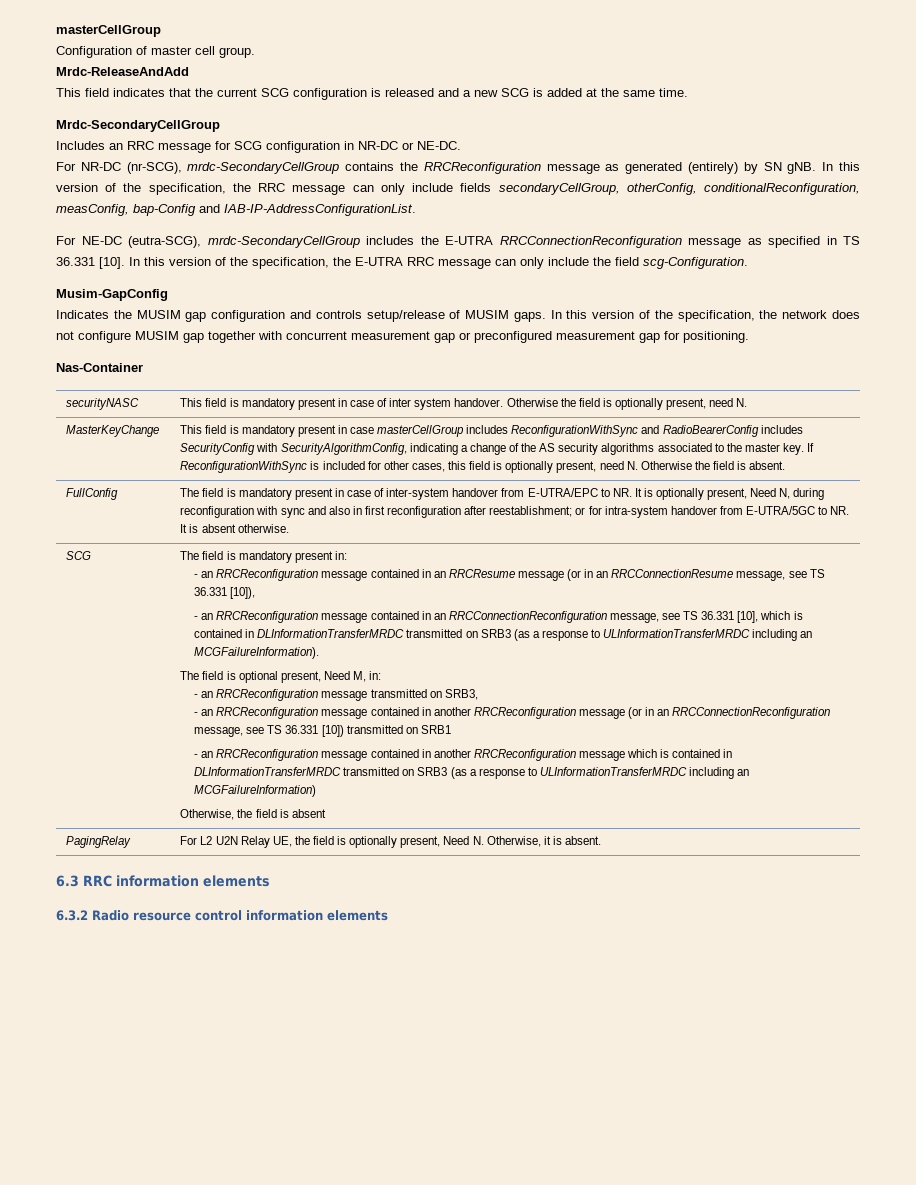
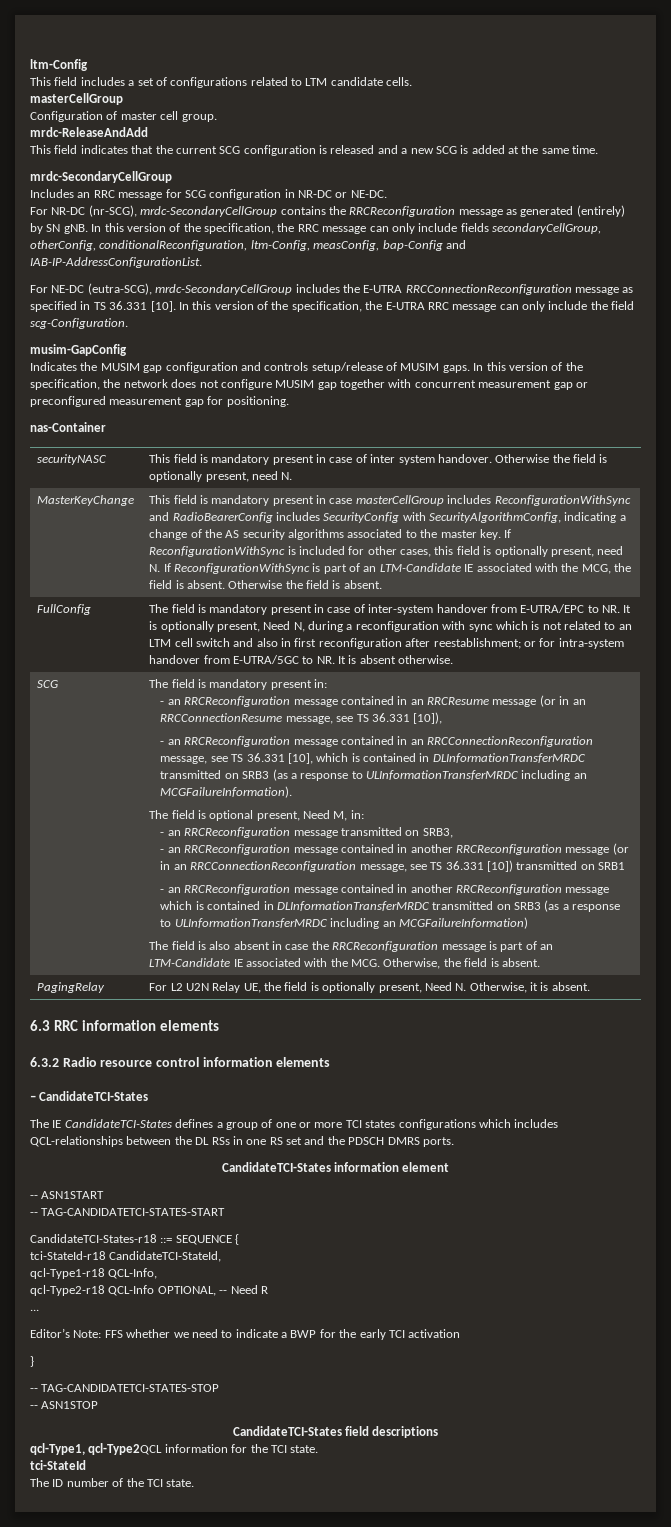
+ ltm-Config
+ This field includes a set of configurations related to LTM candidate cells.
- Mrdc-ReleaseAndAdd
+ mrdc-ReleaseAndAdd
  This field indicates that the current SCG configuration is released and a new SCG is added at the same time.
- Mrdc-SecondaryCellGroup
+ mrdc-SecondaryCellGroup
- In this version of the specification, the RRC message can only include fields secondaryCellGroup, otherConfig, conditionalReconfiguration, measConfig, bap-Config and IAB-IP-AddressConfigurationList.
+ In this version of the specification, the RRC message can only include fields secondaryCellGroup, otherConfig, conditionalReconfiguration, ltm-Config, measConfig, bap-Config and IAB-IP-AddressConfigurationList.
- Musim-GapConfig
+ musim-GapConfig
- Nas-Container
+ nas-Container
- If ReconfigurationWithSync is included for other cases, this field is optionally present, need N. Otherwise the field is absent.
+ If ReconfigurationWithSync is included for other cases, this field is optionally present, need N. If ReconfigurationWithSync is part of an LTM-Candidate IE associated with the MCG, the field is absent. Otherwise the field is absent.
- The field is mandatory present in case of inter-system handover from E-UTRA/EPC to NR. It is optionally present, Need N, during reconfiguration with sync and also in first reconfiguration after reestablishment; or for intra-system handover from E-UTRA/5GC to NR. It is absent otherwise.
+ The field is mandatory present in case of inter-system handover from E-UTRA/EPC to NR. It is optionally present, Need N, during a reconfiguration with sync which is not related to an LTM cell switch and also in first reconfiguration after reestablishment; or for intra-system handover from E-UTRA/5GC to NR. It is absent otherwise.
- Otherwise, the field is absent
+ The field is also absent in case the RRCReconfiguration message is part of an LTM-Candidate IE associated with the MCG. Otherwise, the field is absent.
+ – CandidateTCI-States
+ The IE CandidateTCI-States defines a group of one or more TCI states configurations which includes QCL-relationships between the DL RSs in one RS set and the PDSCH DMRS ports.
+ CandidateTCI-States information element
+ -- ASN1START
+ -- TAG-CANDIDATETCI-STATES-START
+ CandidateTCI-States-r18 ::= SEQUENCE {
+ tci-StateId-r18 CandidateTCI-StateId,
+ qcl-Type1-r18 QCL-Info,
+ qcl-Type2-r18 QCL-Info OPTIONAL, -- Need R
+ ...
+ Editor’s Note: FFS whether we need to indicate a BWP for the early TCI activation
+ }
+ -- TAG-CANDIDATETCI-STATES-STOP
+ -- ASN1STOP
+ CandidateTCI-States field descriptions
+ qcl-Type1, qcl-Type2QCL information for the TCI state.
+ tci-StateId
+ The ID number of the TCI state.

